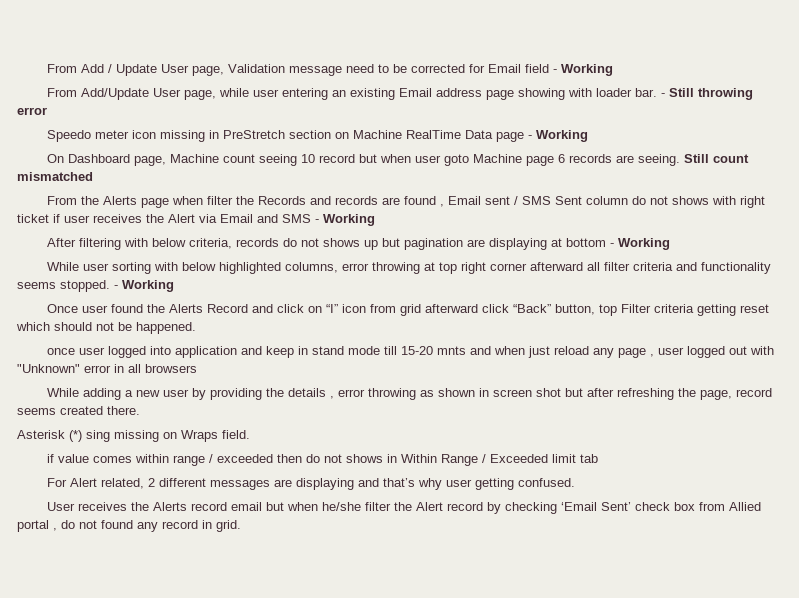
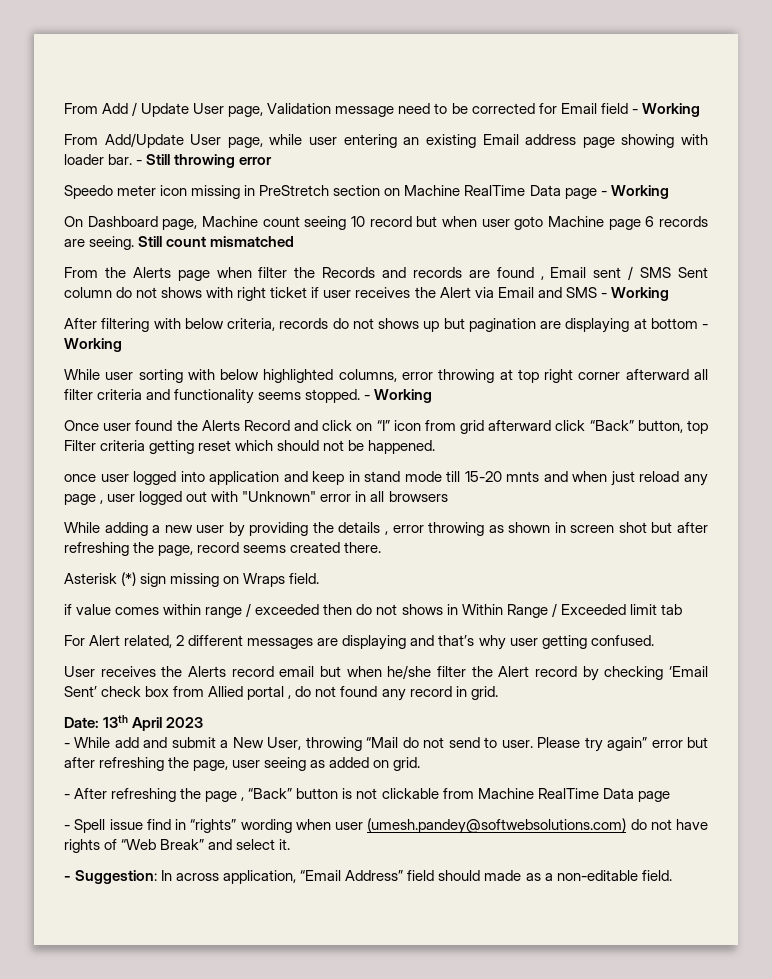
- Asterisk (*) sing missing on Wraps field.
+ Asterisk (*) sign missing on Wraps field.
+ Date: 13th April 2023
+ - While add and submit a New User, throwing “Mail do not send to user. Please try again” error but after refreshing the page, user seeing as added on grid.
+ - After refreshing the page , “Back” button is not clickable from Machine RealTime Data page
+ - Spell issue find in “rights” wording when user (umesh.pandey@softwebsolutions.com) do not have rights of “Web Break” and select it.
+ - Suggestion: In across application, “Email Address” field should made as a non-editable field.

